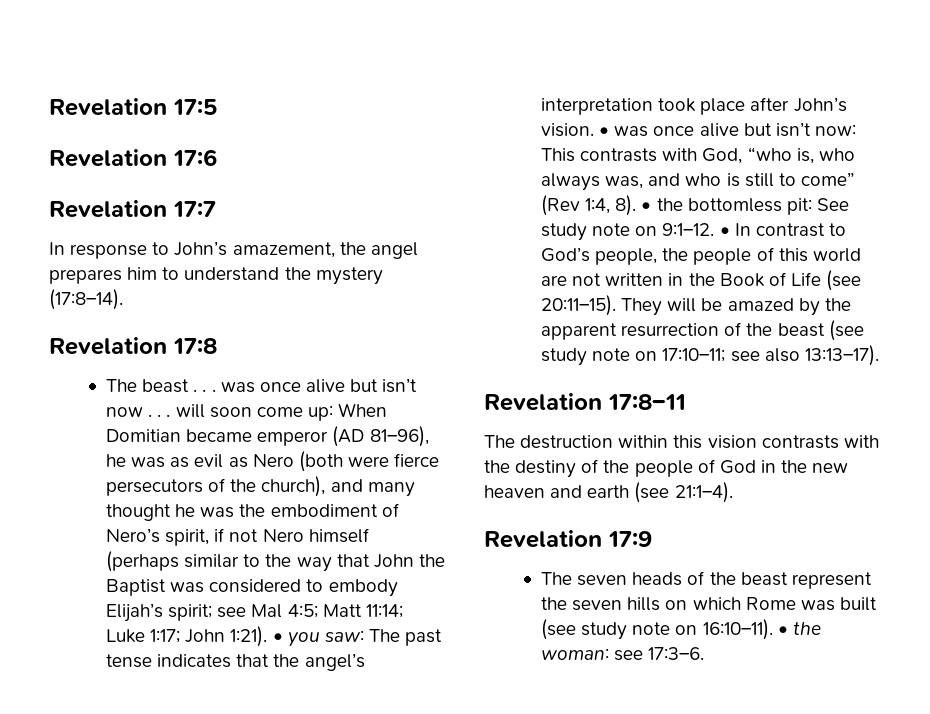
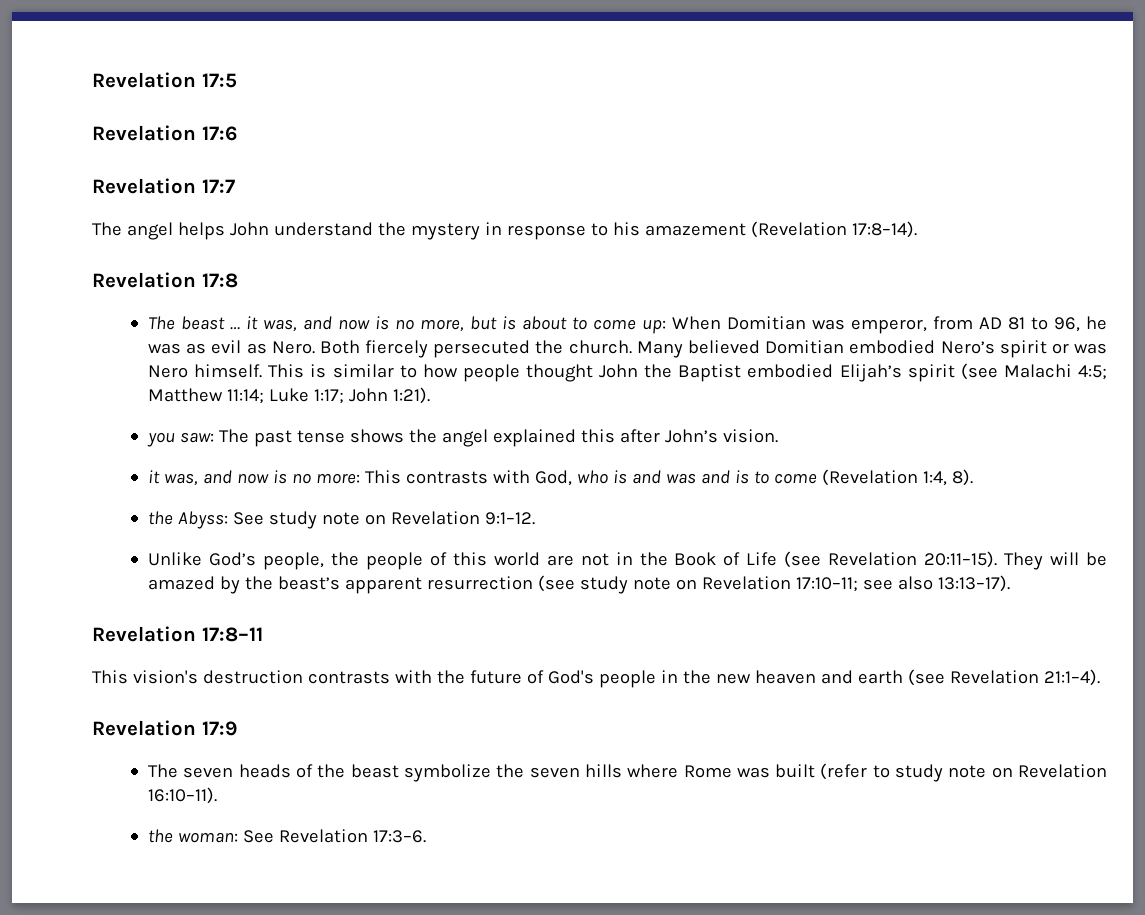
- In response to John’s amazement, the angel prepares him to understand the mystery (17:8–14).
+ The angel helps John understand the mystery in response to his amazement (Revelation 17:8–14).
  Revelation 17:8
- The beast . . . was once alive but isn’t now . . . will soon come up: When Domitian became emperor (AD 81–96), he was as evil as Nero (both were fierce persecutors of the church), and many thought he was the embodiment of Nero’s spirit, if not Nero himself (perhaps similar to the way that John the Baptist was considered to embody Elijah’s spirit; see Mal 4:5; Matt 11:14; Luke 1:17; John 1:21). • you saw: The past tense indicates that the angel’s interpretation took place after John’s vision. • was once alive but isn’t now: This contrasts with God, “who is, who always was, and who is still to come” (Rev 1:4, 8). • the bottomless pit: See study note on 9:1–12. • In contrast to God’s people, the people of this world are not written in the Book of Life (see 20:11–15).
+ The beast … it was, and now is no more, but is about to come up: When Domitian was emperor, from AD 81 to 96, he was as evil as Nero. Both fiercely persecuted the church. Many believed Domitian embodied Nero’s spirit or was Nero himself. This is similar to how people thought John the Baptist embodied Elijah’s spirit (see Malachi 4:5; Matthew 11:14; Luke 1:17; John 1:21).
+ you saw: The past tense shows the angel explained this after John’s vision.
+ it was, and now is no more: This contrasts with God, who is and was and is to come (Revelation 1:4, 8).
+ the Abyss: See study note on Revelation 9:1–12.
+ Unlike God’s people, the people of this world are not in the Book of Life (see Revelation 20:11–15).
- They will be amazed by the apparent resurrection of the beast (see study note on 17:10–11; see also 13:13–17).
+ They will be amazed by the beast’s apparent resurrection (see study note on Revelation 17:10–11; see also 13:13–17).
- The destruction within this vision contrasts with the destiny of the people of God in the new heaven and earth (see 21:1–4).
+ This vision's destruction contrasts with the future of God's people in the new heaven and earth (see Revelation 21:1–4).
- The seven heads of the beast represent the seven hills on which Rome was built (see study note on 16:10–11). • the woman: see 17:3–6.
+ The seven heads of the beast symbolize the seven hills where Rome was built (refer to study note on Revelation 16:10–11).
+ the woman: See Revelation 17:3–6.

